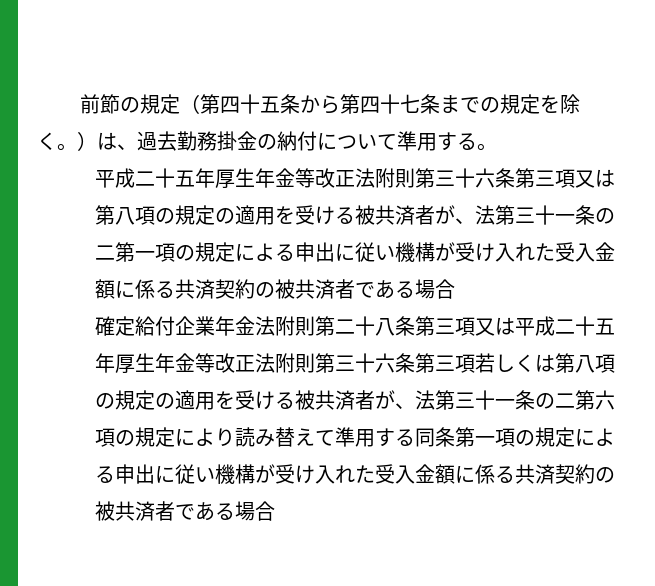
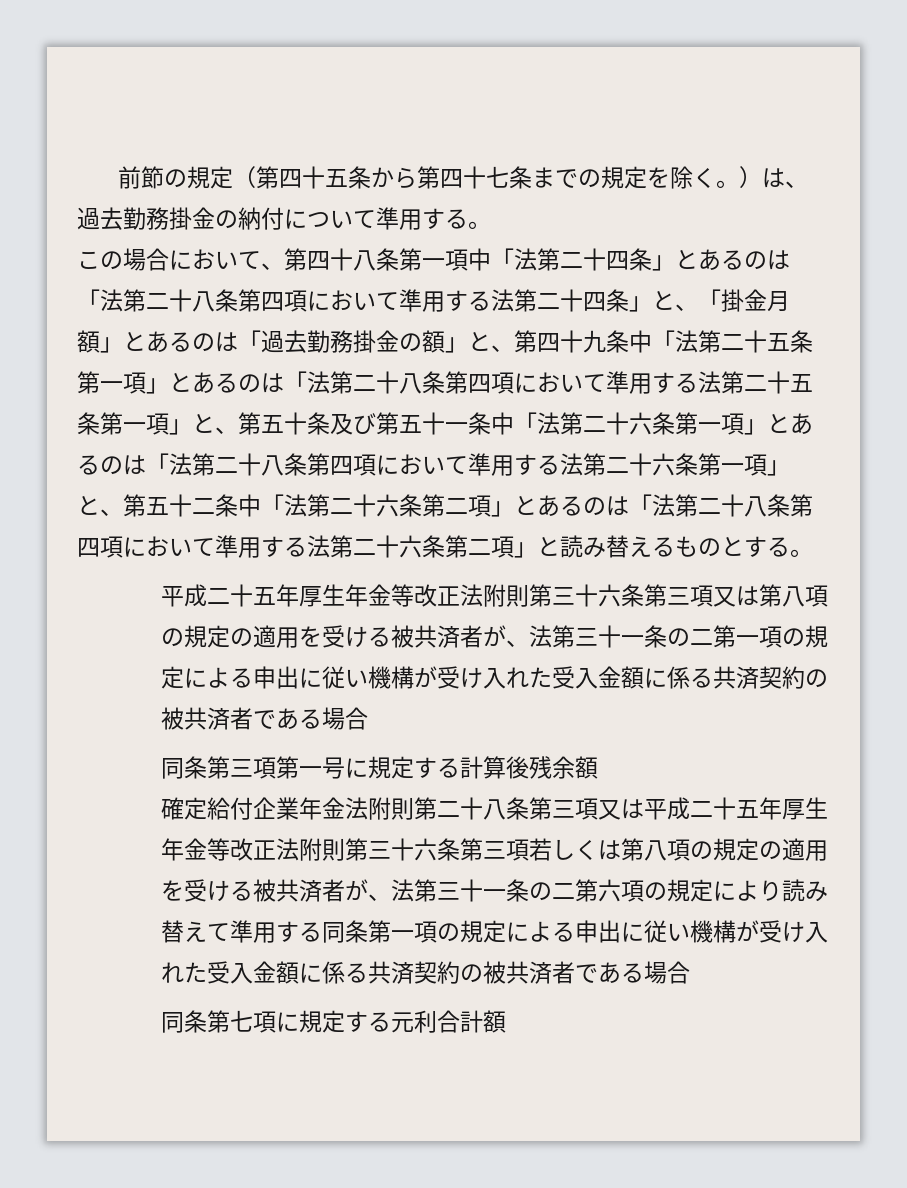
+ この場合において、第四十八条第一項中「法第二十四条」とあるのは「法第二十八条第四項において準用する法第二十四条」と、「掛金月額」とあるのは「過去勤務掛金の額」と、第四十九条中「法第二十五条第一項」とあるのは「法第二十八条第四項において準用する法第二十五条第一項」と、第五十条及び第五十一条中「法第二十六条第一項」とあるのは「法第二十八条第四項において準用する法第二十六条第一項」と、第五十二条中「法第二十六条第二項」とあるのは「法第二十八条第四項において準用する法第二十六条第二項」と読み替えるものとする。
+ 同条第三項第一号に規定する計算後残余額
+ 同条第七項に規定する元利合計額

